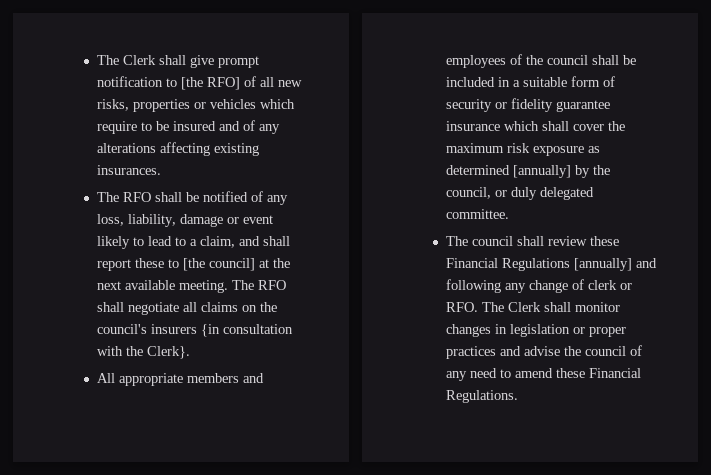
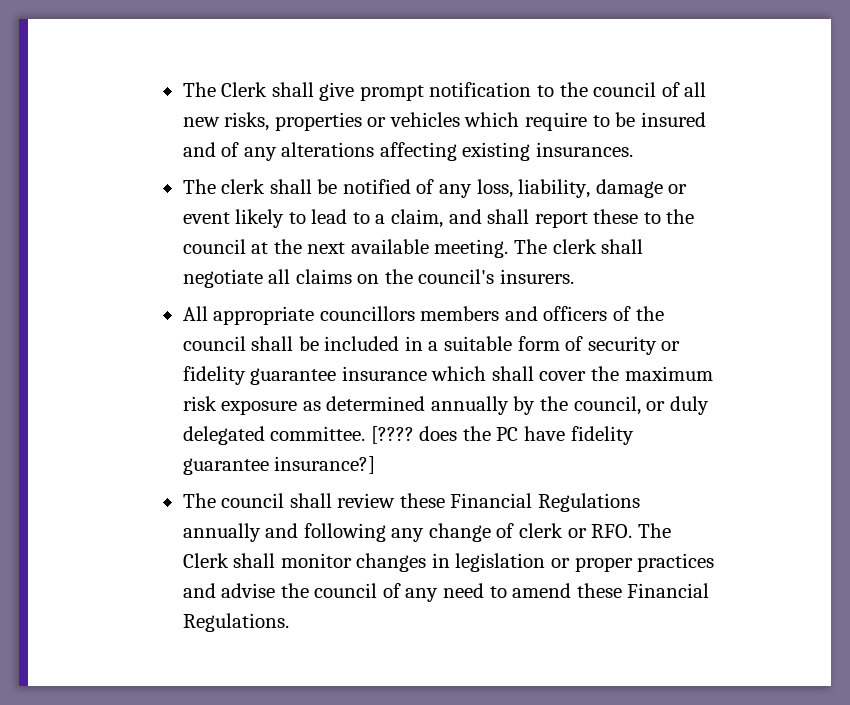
- The Clerk shall give prompt notification to [the RFO] of all new risks, properties or vehicles which require to be insured and of any alterations affecting existing insurances.
+ The Clerk shall give prompt notification to the council of all new risks, properties or vehicles which require to be insured and of any alterations affecting existing insurances.
- The RFO shall be notified of any loss, liability, damage or event likely to lead to a claim, and shall report these to [the council] at the next available meeting.
+ The clerk shall be notified of any loss, liability, damage or event likely to lead to a claim, and shall report these to the council at the next available meeting.
- The RFO shall negotiate all claims on the council's insurers {in consultation with the Clerk}.
+ The clerk shall negotiate all claims on the council's insurers.
- All appropriate members and employees of the council shall be included in a suitable form of security or fidelity guarantee insurance which shall cover the maximum risk exposure as determined [annually] by the council, or duly delegated committee.
+ All appropriate councillors members and officers of the council shall be included in a suitable form of security or fidelity guarantee insurance which shall cover the maximum risk exposure as determined annually by the council, or duly delegated committee. [???? does the PC have fidelity guarantee insurance?]
- The council shall review these Financial Regulations [annually] and following any change of clerk or RFO. The Clerk shall monitor changes in legislation or proper practices and advise the council of any need to amend these Financial Regulations.
+ The council shall review these Financial Regulations annually and following any change of clerk or RFO. The Clerk shall monitor changes in legislation or proper practices and advise the council of any need to amend these Financial Regulations.

